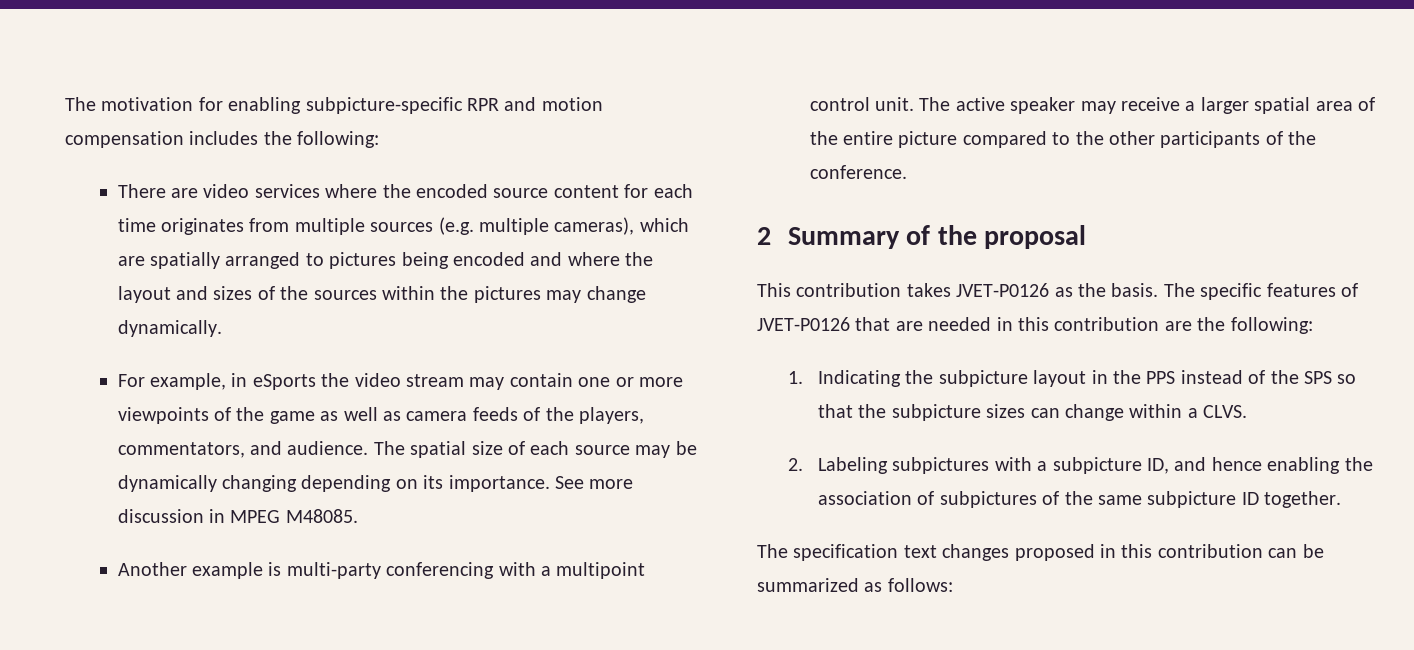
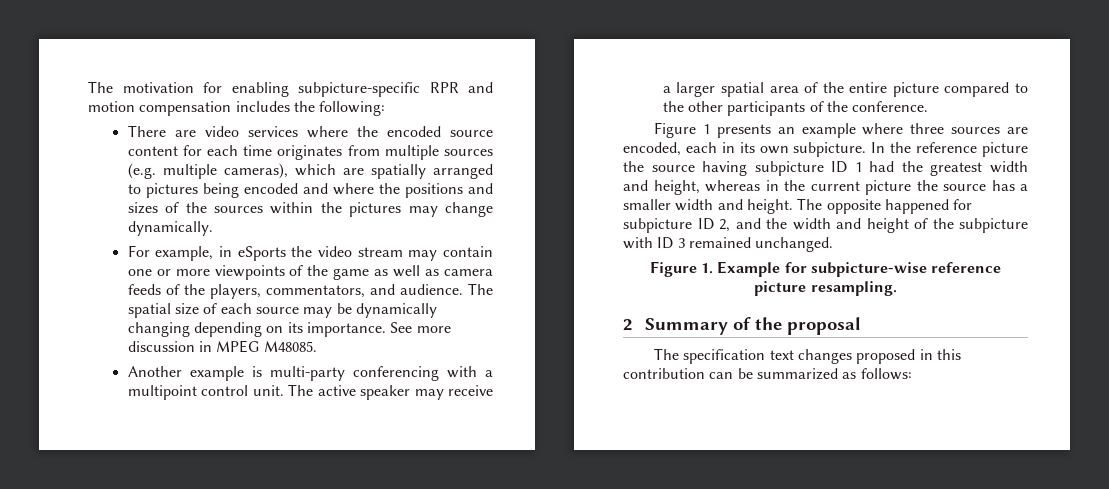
- There are video services where the encoded source content for each time originates from multiple sources (e.g. multiple cameras), which are spatially arranged to pictures being encoded and where the layout and sizes of the sources within the pictures may change dynamically.
+ There are video services where the encoded source content for each time originates from multiple sources (e.g. multiple cameras), which are spatially arranged to pictures being encoded and where the positions and sizes of the sources within the pictures may change dynamically.
+ Figure 1 presents an example where three sources are encoded, each in its own subpicture. In the reference picture the source having subpicture ID 1 had the greatest width and height, whereas in the current picture the source has a smaller width and height. The opposite happened for subpicture ID 2, and the width and height of the subpicture with ID 3 remained unchanged.
+ Figure 1. Example for subpicture-wise reference picture resampling.
- This contribution takes JVET-P0126 as the basis. The specific features of JVET-P0126 that are needed in this contribution are the following:
- 1. Indicating the subpicture layout in the PPS instead of the SPS so that the subpicture sizes can change within a CLVS.
- 2. Labeling subpictures with a subpicture ID, and hence enabling the association of subpictures of the same subpicture ID together.

